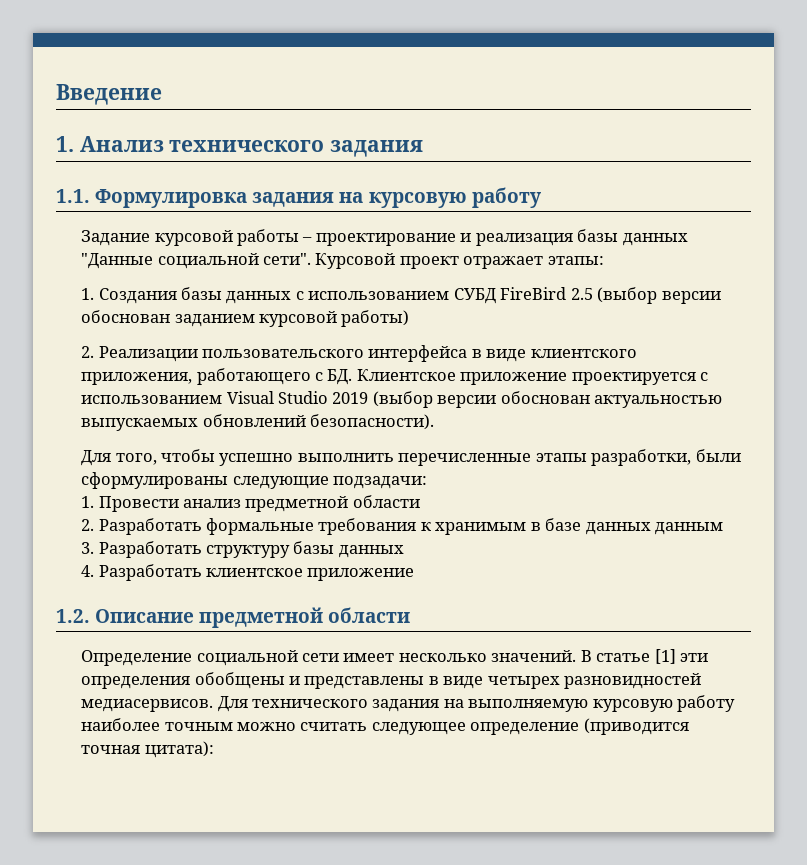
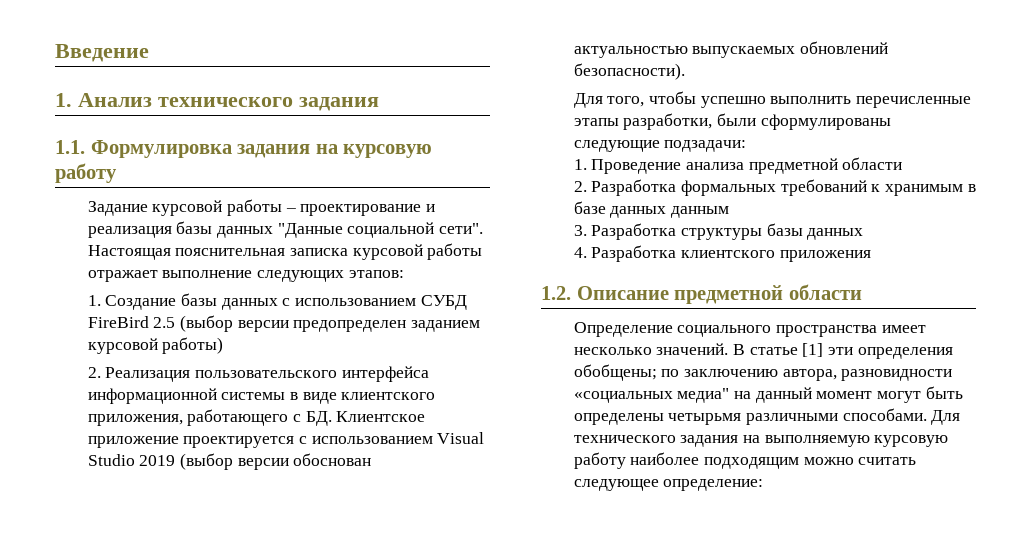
- Курсовой проект отражает этапы:
- 1. Создания базы данных с использованием СУБД FireBird 2.5 (выбор версии обоснован заданием курсовой работы)
+ Настоящая пояснительная записка курсовой работы отражает выполнение следующих этапов:
+ 1. Создание базы данных с использованием СУБД FireBird 2.5 (выбор версии предопределен заданием курсовой работы)
- 2. Реализации пользовательского интерфейса в виде клиентского приложения, работающего с БД. Клиентское приложение проектируется с использованием Visual Studio 2019 (выбор версии обоснован актуальностью выпускаемых обновлений безопасности).
+ 2. Реализация пользовательского интерфейса информационной системы в виде клиентского приложения, работающего с БД. Клиентское приложение проектируется с использованием Visual Studio 2019 (выбор версии обоснован актуальностью выпускаемых обновлений безопасности).
- 1. Провести анализ предметной области
+ 1. Проведение анализа предметной области
- 2. Разработать формальные требования к хранимым в базе данных данным
+ 2. Разработка формальных требований к хранимым в базе данных данным
- 3. Разработать структуру базы данных
+ 3. Разработка структуры базы данных
- 4. Разработать клиентское приложение
+ 4. Разработка клиентского приложения
- Определение социальной сети имеет несколько значений.
+ Определение социального пространства имеет несколько значений.
- В статье [1] эти определения обобщены и представлены в виде четырех разновидностей медиасервисов.
+ В статье [1] эти определения обобщены; по заключению автора, разновидности «социальных медиа" на данный момент могут быть определены четырьмя различными способами.
- Для технического задания на выполняемую курсовую работу наиболее точным можно считать следующее определение (приводится точная цитата):
+ Для технического задания на выполняемую курсовую работу наиболее подходящим можно считать следующее определение:

